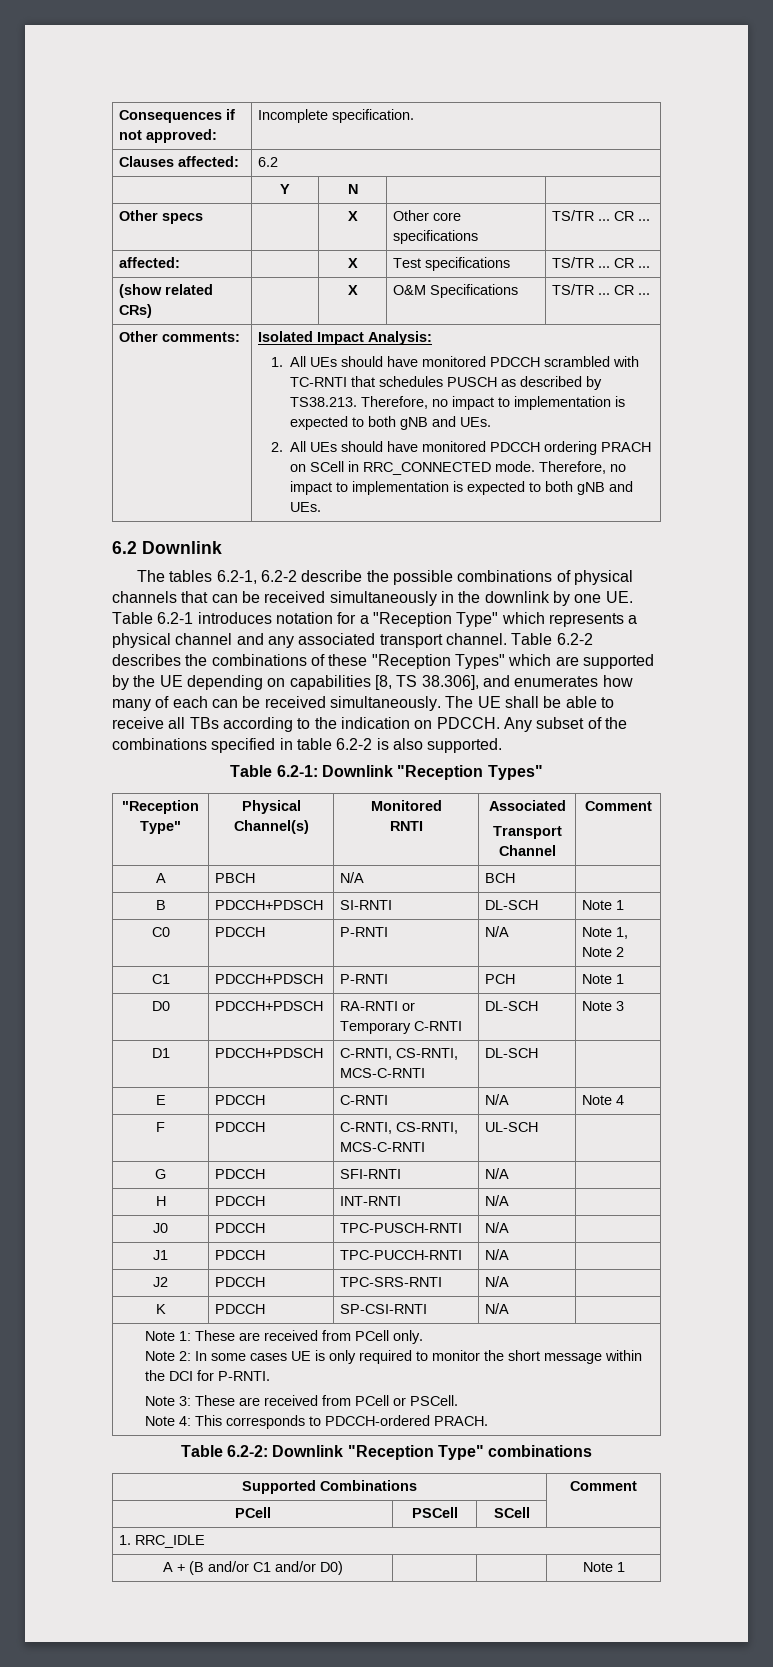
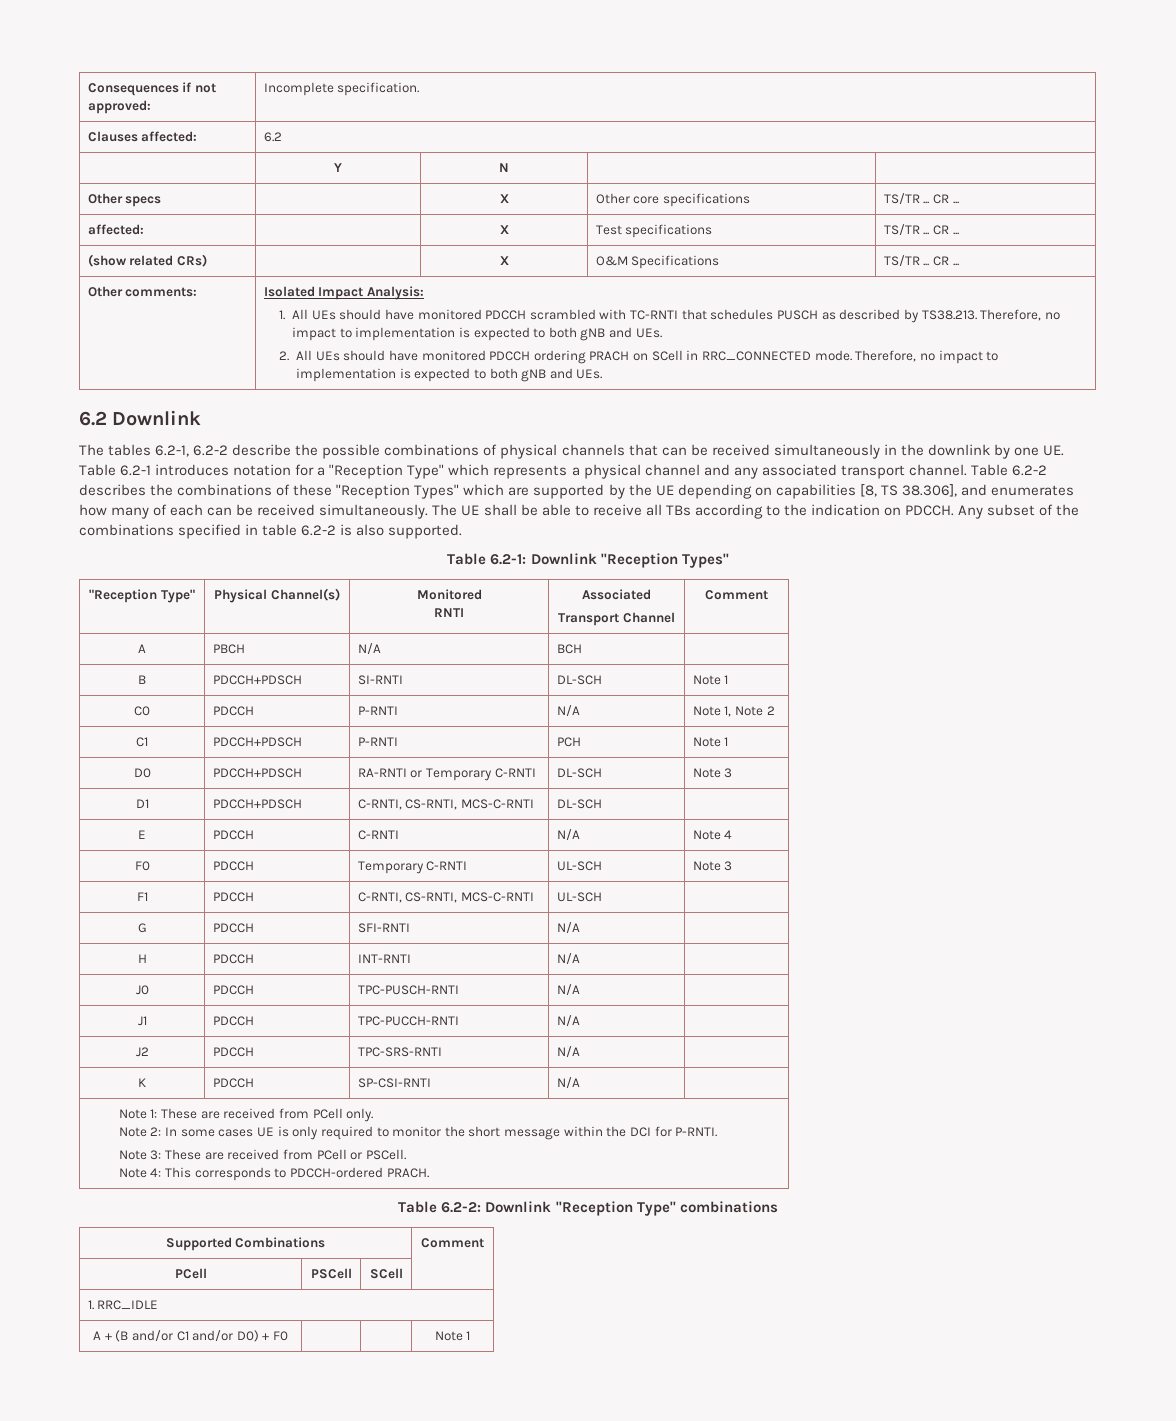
- F | PDCCH | C-RNTI, CS-RNTI, MCS-C-RNTI | UL-SCH |
+ F0 | PDCCH | Temporary C-RNTI | UL-SCH | Note 3
+ F1 | PDCCH | C-RNTI, CS-RNTI, MCS-C-RNTI | UL-SCH |
- A + (B and/or C1 and/or D0) | | | Note 1
+ A + (B and/or C1 and/or D0) + F0 | | | Note 1

